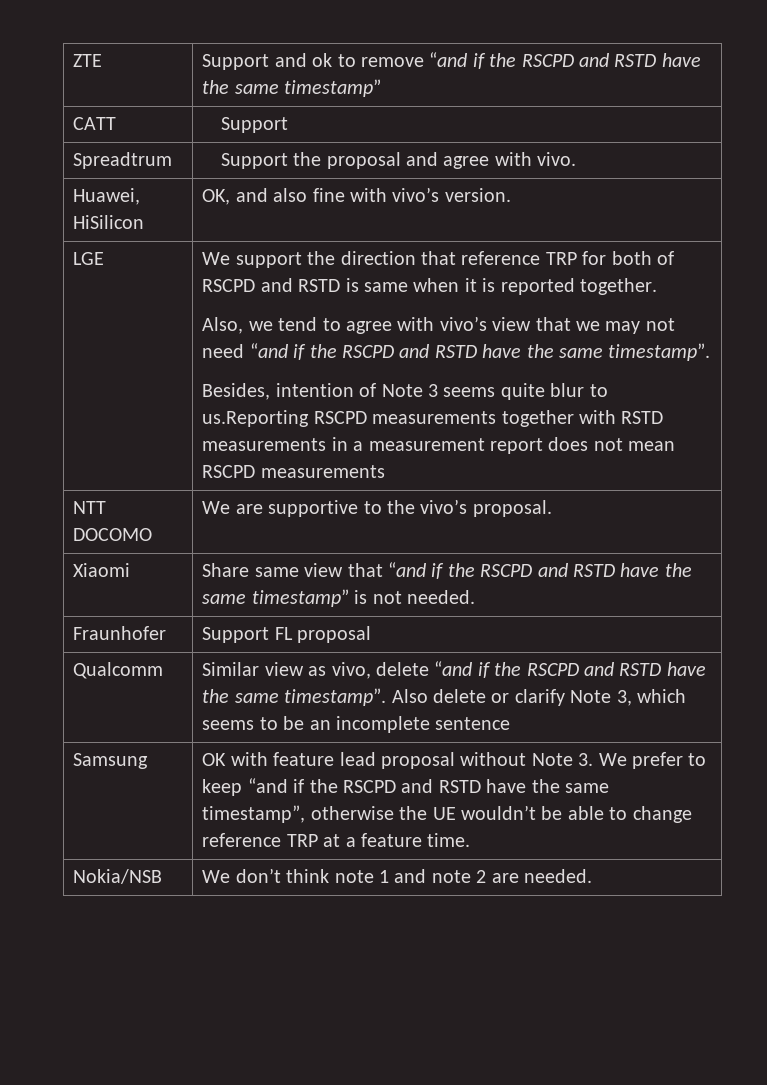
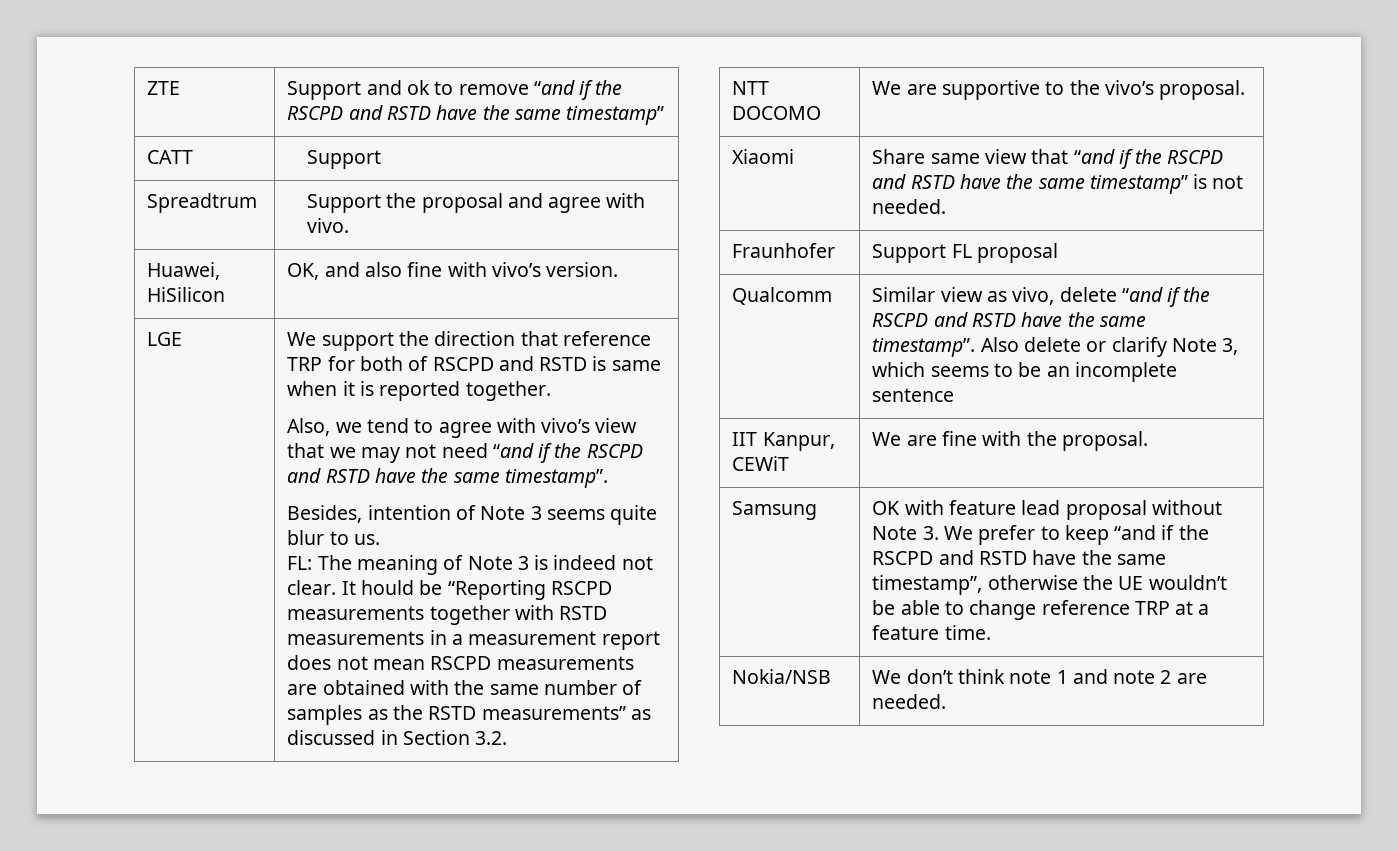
- Besides, intention of Note 3 seems quite blur to us.Reporting RSCPD measurements together with RSTD measurements in a measurement report does not mean RSCPD measurements
+ Besides, intention of Note 3 seems quite blur to us.
+ FL: The meaning of Note 3 is indeed not clear. It hould be “Reporting RSCPD measurements together with RSTD measurements in a measurement report does not mean RSCPD measurements are obtained with the same number of samples as the RSTD measurements” as discussed in Section 3.2.
+ IIT Kanpur, CEWiT | We are fine with the proposal.

